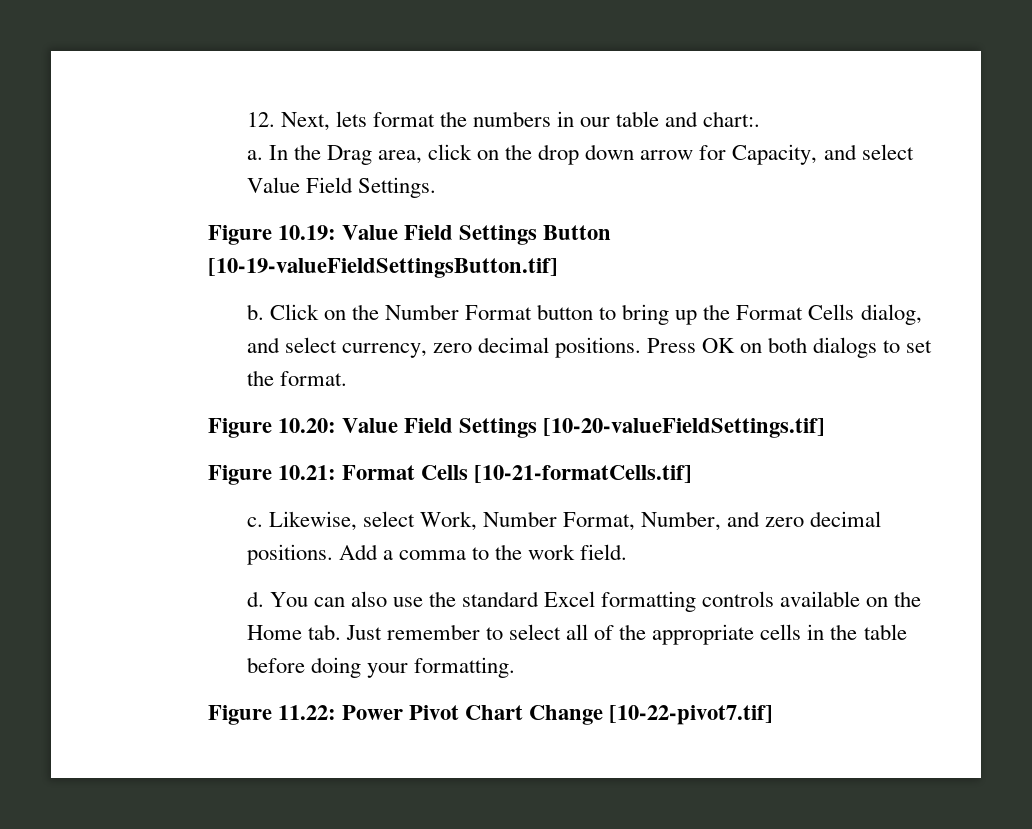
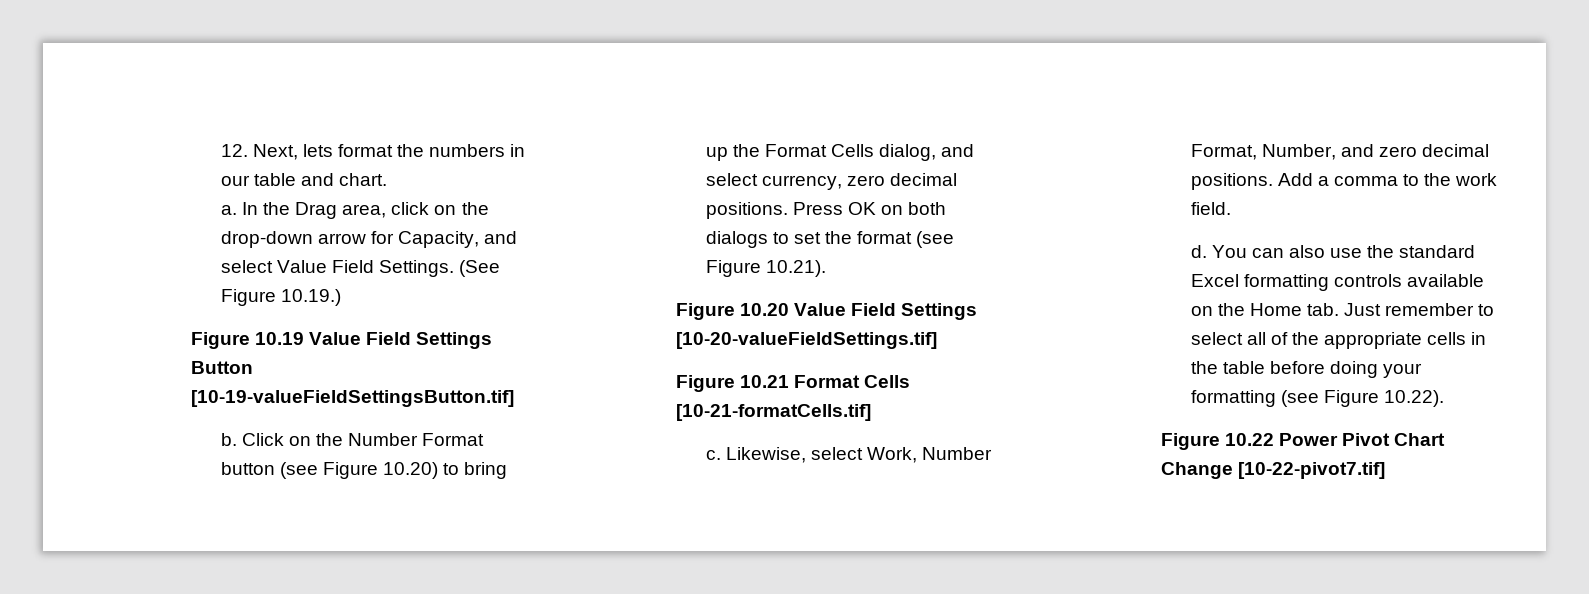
- 12. Next, lets format the numbers in our table and chart:.
+ 12. Next, lets format the numbers in our table and chart.
- In the Drag area, click on the drop down arrow for Capacity, and select Value Field Settings.
- Figure 10.19: Value Field Settings Button [10-19-valueFieldSettingsButton.tif]
+ In the Drag area, click on the drop-down arrow for Capacity, and select Value Field Settings. (See Figure 10.19.)
+ Figure 10.19 Value Field Settings Button [10-19-valueFieldSettingsButton.tif]
- Click on the Number Format button to bring up the Format Cells dialog, and select currency, zero decimal positions.
+ Click on the Number Format button (see Figure 10.20) to bring up the Format Cells dialog, and select currency, zero decimal positions.
- Press OK on both dialogs to set the format.
- Figure 10.20: Value Field Settings [10-20-valueFieldSettings.tif]
+ Press OK on both dialogs to set the format (see Figure 10.21).
+ Figure 10.20 Value Field Settings [10-20-valueFieldSettings.tif]
- Figure 10.21: Format Cells [10-21-formatCells.tif]
+ Figure 10.21 Format Cells [10-21-formatCells.tif]
- You can also use the standard Excel formatting controls available on the Home tab. Just remember to select all of the appropriate cells in the table before doing your formatting.
- Figure 11.22: Power Pivot Chart Change [10-22-pivot7.tif]
+ You can also use the standard Excel formatting controls available on the Home tab. Just remember to select all of the appropriate cells in the table before doing your formatting (see Figure 10.22).
+ Figure 10.22 Power Pivot Chart Change [10-22-pivot7.tif]

